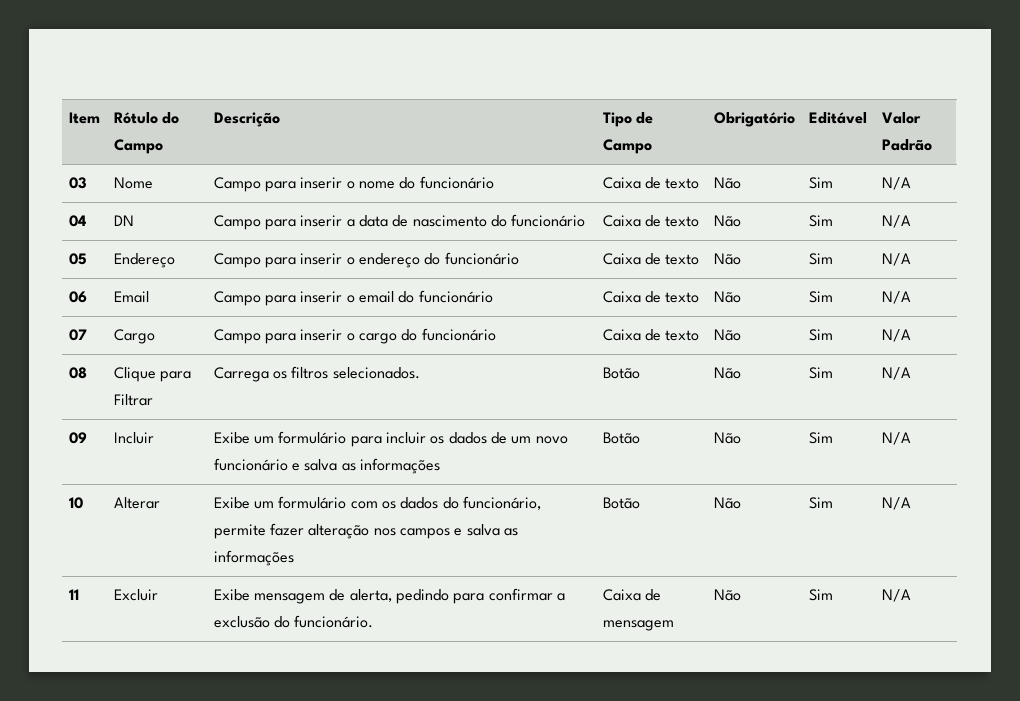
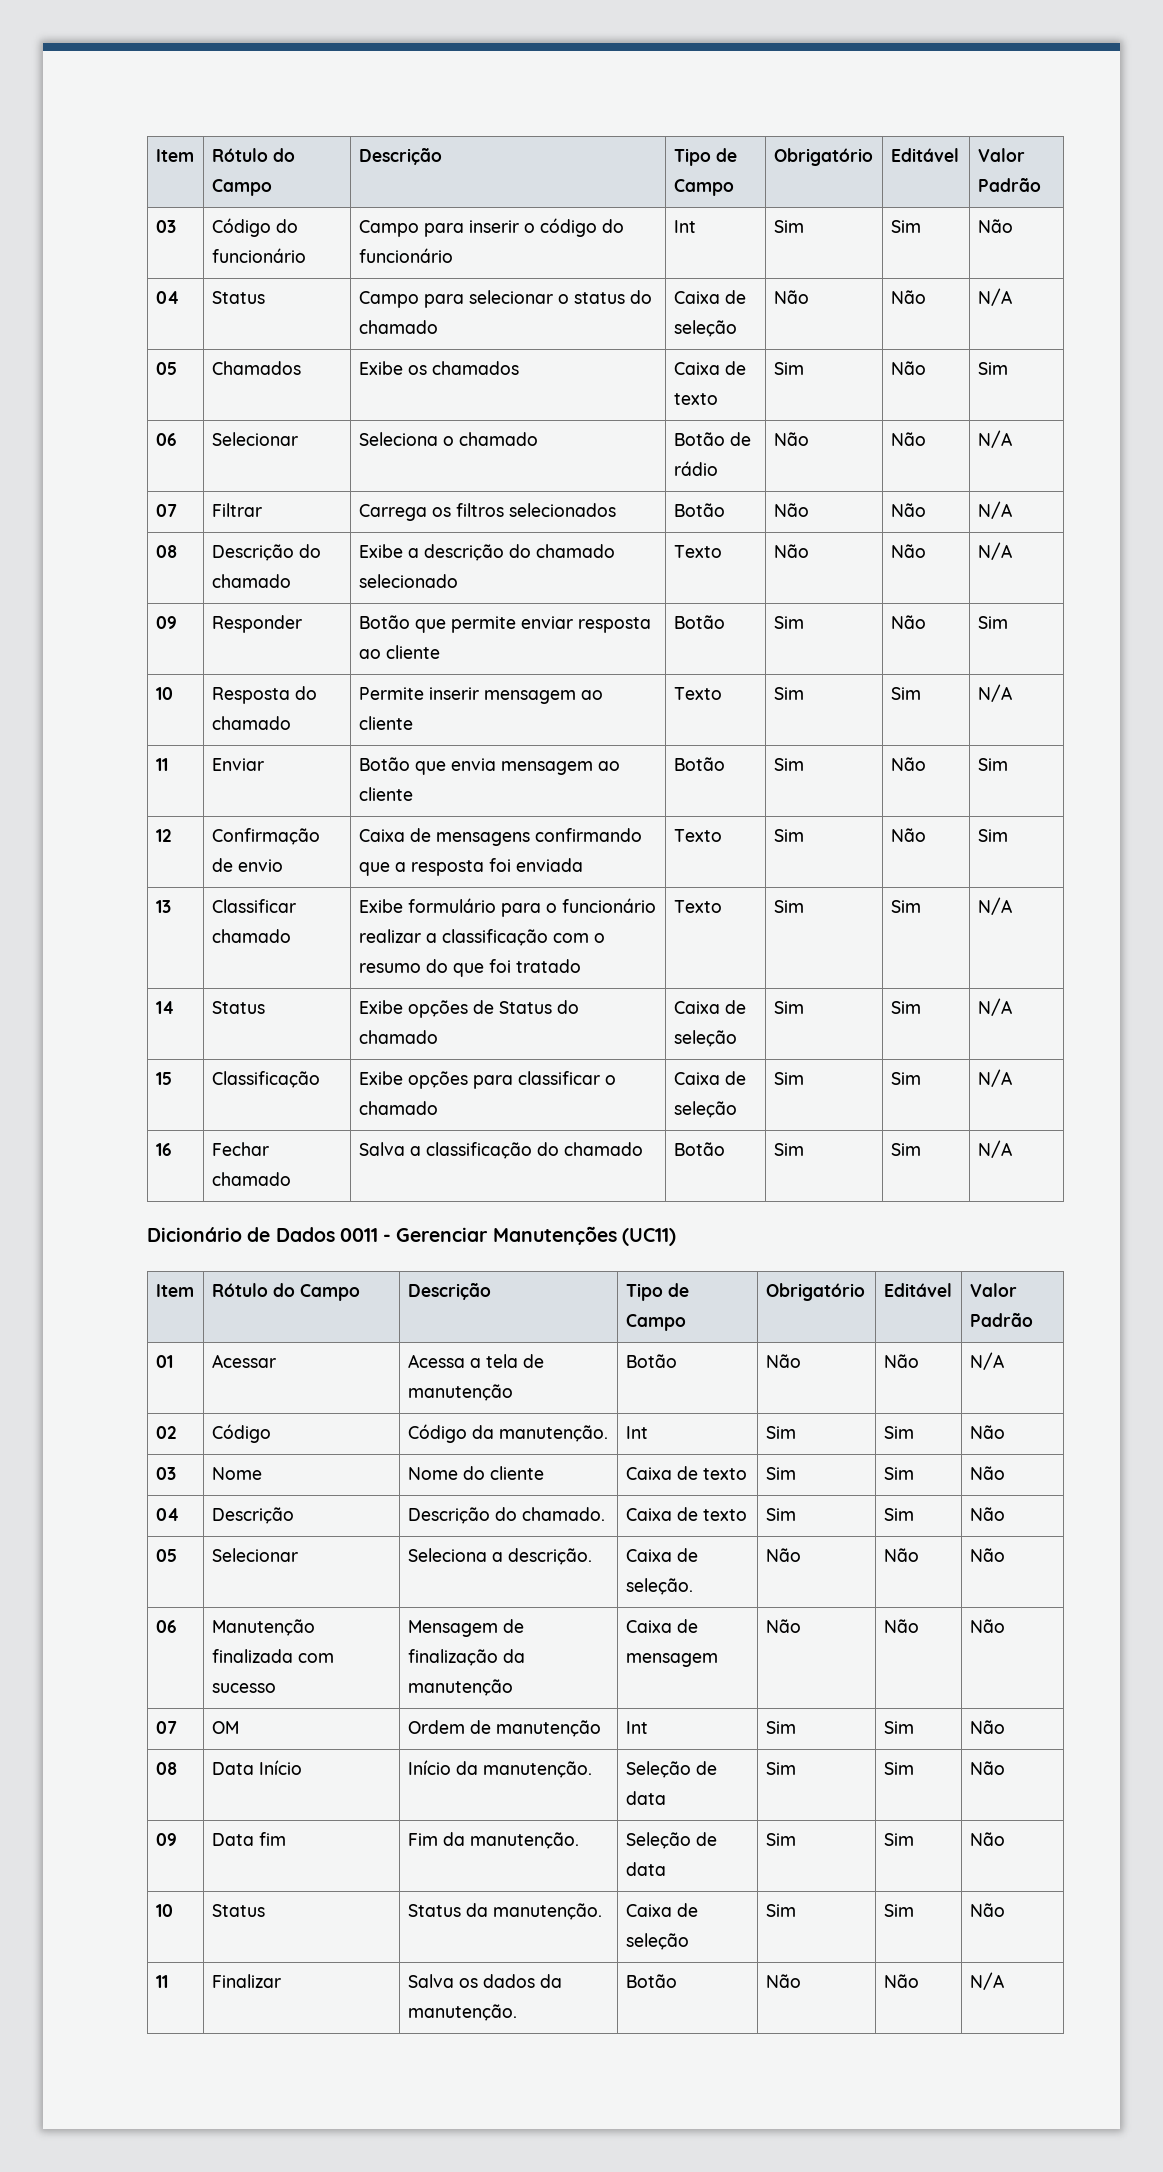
- 03 | Nome | Campo para inserir o nome do funcionário | Caixa de texto | Não | Sim | N/A
- 04 | DN | Campo para inserir a data de nascimento do funcionário | Caixa de texto | Não | Sim | N/A
- 05 | Endereço | Campo para inserir o endereço do funcionário | Caixa de texto | Não | Sim | N/A
- 06 | Email | Campo para inserir o email do funcionário | Caixa de texto | Não | Sim | N/A
+ 03 | Código do funcionário | Campo para inserir o código do funcionário | Int | Sim | Sim | Não
+ 04 | Status | Campo para selecionar o status do chamado | Caixa de seleção | Não | Não | N/A
+ 05 | Chamados | Exibe os chamados | Caixa de texto | Sim | Não | Sim
+ 06 | Selecionar | Seleciona o chamado | Botão de rádio | Não | Não | N/A
- 07 | Cargo | Campo para inserir o cargo do funcionário | Caixa de texto | Não | Sim | N/A
+ 07 | Filtrar | Carrega os filtros selecionados | Botão | Não | Não | N/A
- 08 | Clique para Filtrar | Carrega os filtros selecionados. | Botão | Não | Sim | N/A
+ 08 | Descrição do chamado | Exibe a descrição do chamado selecionado | Texto | Não | Não | N/A
- 09 | Incluir | Exibe um formulário para incluir os dados de um novo funcionário e salva as informações | Botão | Não | Sim | N/A
- 10 | Alterar | Exibe um formulário com os dados do funcionário, permite fazer alteração nos campos e salva as informações | Botão | Não | Sim | N/A
- 11 | Excluir | Exibe mensagem de alerta, pedindo para confirmar a exclusão do funcionário. | Caixa de mensagem | Não | Sim | N/A
+ 09 | Responder | Botão que permite enviar resposta ao cliente | Botão | Sim | Não | Sim
+ 10 | Resposta do chamado | Permite inserir mensagem ao cliente | Texto | Sim | Sim | N/A
+ 11 | Enviar | Botão que envia mensagem ao cliente | Botão | Sim | Não | Sim
+ 12 | Confirmação de envio | Caixa de mensagens confirmando que a resposta foi enviada | Texto | Sim | Não | Sim
+ 13 | Classificar chamado | Exibe formulário para o funcionário realizar a classificação com o resumo do que foi tratado | Texto | Sim | Sim | N/A
+ 14 | Status | Exibe opções de Status do chamado | Caixa de seleção | Sim | Sim | N/A
+ 15 | Classificação | Exibe opções para classificar o chamado | Caixa de seleção | Sim | Sim | N/A
+ 16 | Fechar chamado | Salva a classificação do chamado | Botão | Sim | Sim | N/A
+ Dicionário de Dados 0011 - Gerenciar Manutenções (UC11)
+ Item | Rótulo do Campo | Descrição | Tipo de Campo | Obrigatório | Editável | Valor Padrão
+ 01 | Acessar | Acessa a tela de manutenção | Botão | Não | Não | N/A
+ 02 | Código | Código da manutenção. | Int | Sim | Sim | Não
+ 03 | Nome | Nome do cliente | Caixa de texto | Sim | Sim | Não
+ 04 | Descrição | Descrição do chamado. | Caixa de texto | Sim | Sim | Não
+ 05 | Selecionar | Seleciona a descrição. | Caixa de seleção. | Não | Não | Não
+ 06 | Manutenção finalizada com sucesso | Mensagem de finalização da manutenção | Caixa de mensagem | Não | Não | Não
+ 07 | OM | Ordem de manutenção | Int | Sim | Sim | Não
+ 08 | Data Início | Início da manutenção. | Seleção de data | Sim | Sim | Não
+ 09 | Data fim | Fim da manutenção. | Seleção de data | Sim | Sim | Não
+ 10 | Status | Status da manutenção. | Caixa de seleção | Sim | Sim | Não
+ 11 | Finalizar | Salva os dados da manutenção. | Botão | Não | Não | N/A

